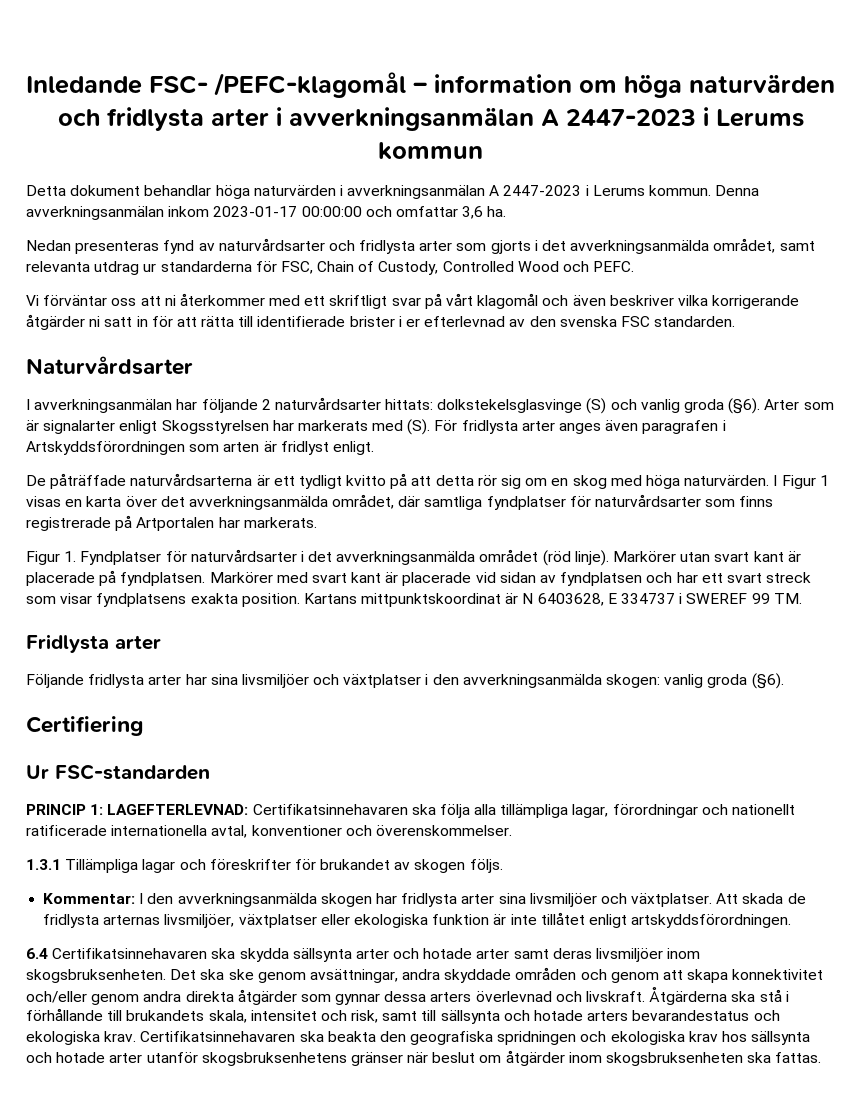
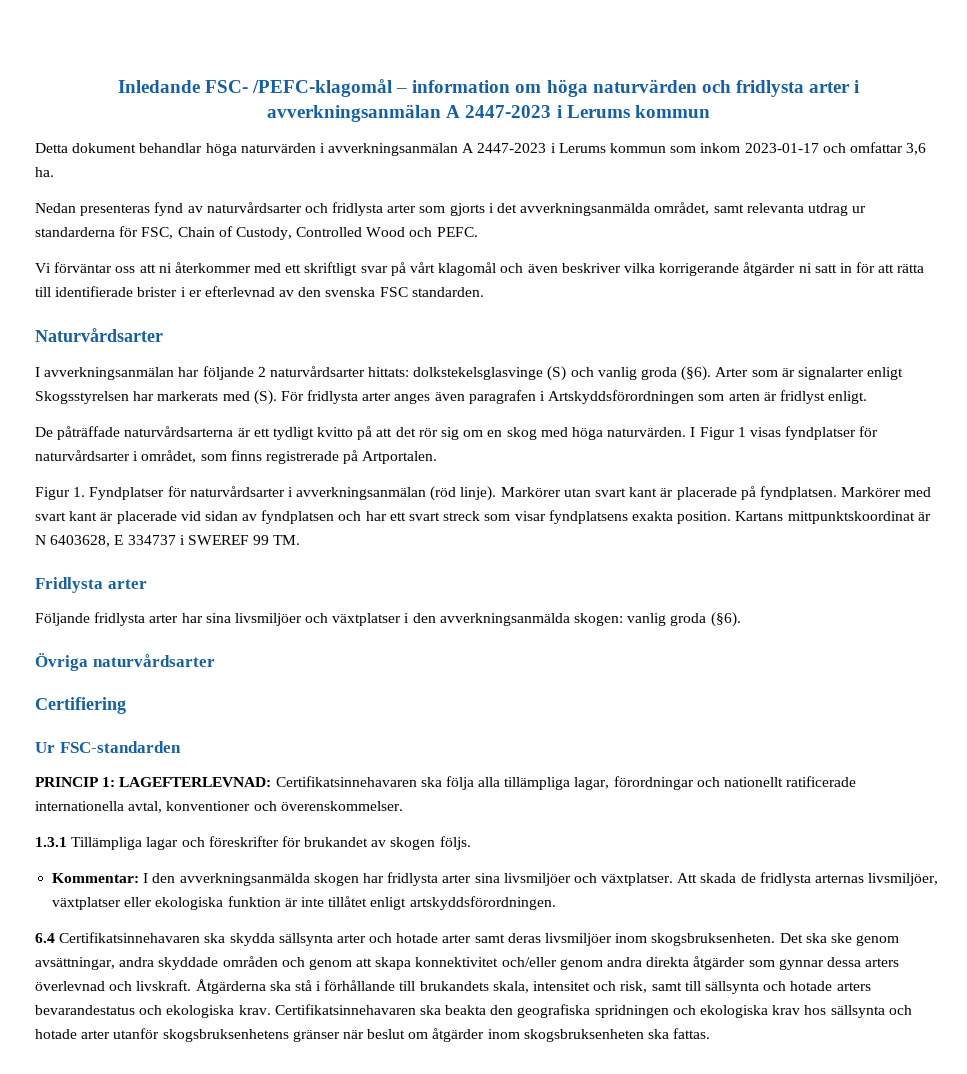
- Detta dokument behandlar höga naturvärden i avverkningsanmälan A 2447-2023 i Lerums kommun. Denna avverkningsanmälan inkom 2023-01-17 00:00:00 och omfattar 3,6 ha.
+ Detta dokument behandlar höga naturvärden i avverkningsanmälan A 2447-2023 i Lerums kommun som inkom 2023-01-17 och omfattar 3,6 ha.
- De påträffade naturvårdsarterna är ett tydligt kvitto på att detta rör sig om en skog med höga naturvärden.
+ De påträffade naturvårdsarterna är ett tydligt kvitto på att det rör sig om en skog med höga naturvärden.
- I Figur 1 visas en karta över det avverkningsanmälda området, där samtliga fyndplatser för naturvårdsarter som finns registrerade på Artportalen har markerats.
+ I Figur 1 visas fyndplatser för naturvårdsarter i området, som finns registrerade på Artportalen.
- Figur 1. Fyndplatser för naturvårdsarter i det avverkningsanmälda området (röd linje).
+ Figur 1. Fyndplatser för naturvårdsarter i avverkningsanmälan (röd linje).
+ Övriga naturvårdsarter

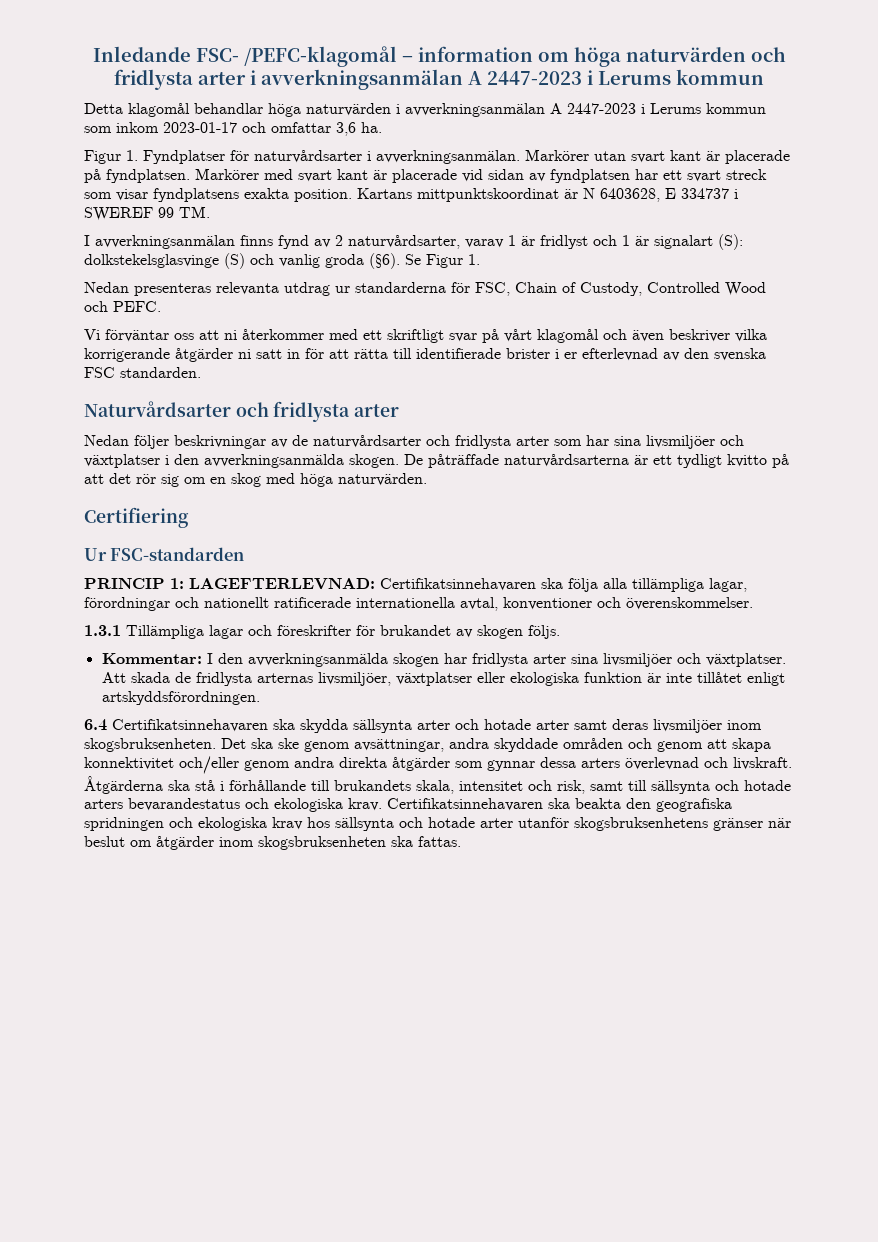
- Detta dokument behandlar höga naturvärden i avverkningsanmälan A 2447-2023 i Lerums kommun som inkom 2023-01-17 och omfattar 3,6 ha.
+ Detta klagomål behandlar höga naturvärden i avverkningsanmälan A 2447-2023 i Lerums kommun som inkom 2023-01-17 och omfattar 3,6 ha.
- Nedan presenteras fynd av naturvårdsarter och fridlysta arter som gjorts i det avverkningsanmälda området, samt relevanta utdrag ur standarderna för FSC, Chain of Custody, Controlled Wood och PEFC.
+ Figur 1. Fyndplatser för naturvårdsarter i avverkningsanmälan. Markörer utan svart kant är placerade på fyndplatsen. Markörer med svart kant är placerade vid sidan av fyndplatsen har ett svart streck som visar fyndplatsens exakta position. Kartans mittpunktskoordinat är N 6403628, E 334737 i SWEREF 99 TM.
+ I avverkningsanmälan finns fynd av 2 naturvårdsarter, varav 1 är fridlyst och 1 är signalart (S): dolkstekelsglasvinge (S) och vanlig groda (§6). Se Figur 1.
+ Nedan presenteras relevanta utdrag ur standarderna för FSC, Chain of Custody, Controlled Wood och PEFC.
- Naturvårdsarter
- I avverkningsanmälan har följande 2 naturvårdsarter hittats: dolkstekelsglasvinge (S) och vanlig groda (§6). Arter som är signalarter enligt Skogsstyrelsen har markerats med (S). För fridlysta arter anges även paragrafen i Artskyddsförordningen som arten är fridlyst enligt.
- De påträffade naturvårdsarterna är ett tydligt kvitto på att det rör sig om en skog med höga naturvärden. I Figur 1 visas fyndplatser för naturvårdsarter i området, som finns registrerade på Artportalen.
- Figur 1. Fyndplatser för naturvårdsarter i avverkningsanmälan (röd linje). Markörer utan svart kant är placerade på fyndplatsen. Markörer med svart kant är placerade vid sidan av fyndplatsen och har ett svart streck som visar fyndplatsens exakta position. Kartans mittpunktskoordinat är N 6403628, E 334737 i SWEREF 99 TM.
- Fridlysta arter
- Följande fridlysta arter har sina livsmiljöer och växtplatser i den avverkningsanmälda skogen: vanlig groda (§6).
- Övriga naturvårdsarter
+ Naturvårdsarter och fridlysta arter
+ Nedan följer beskrivningar av de naturvårdsarter och fridlysta arter som har sina livsmiljöer och växtplatser i den avverkningsanmälda skogen. De påträffade naturvårdsarterna är ett tydligt kvitto på att det rör sig om en skog med höga naturvärden.

